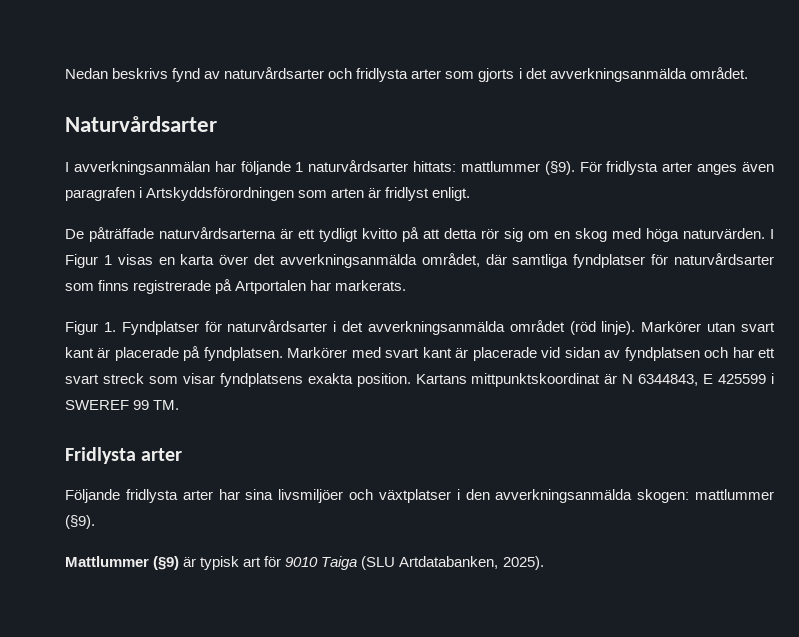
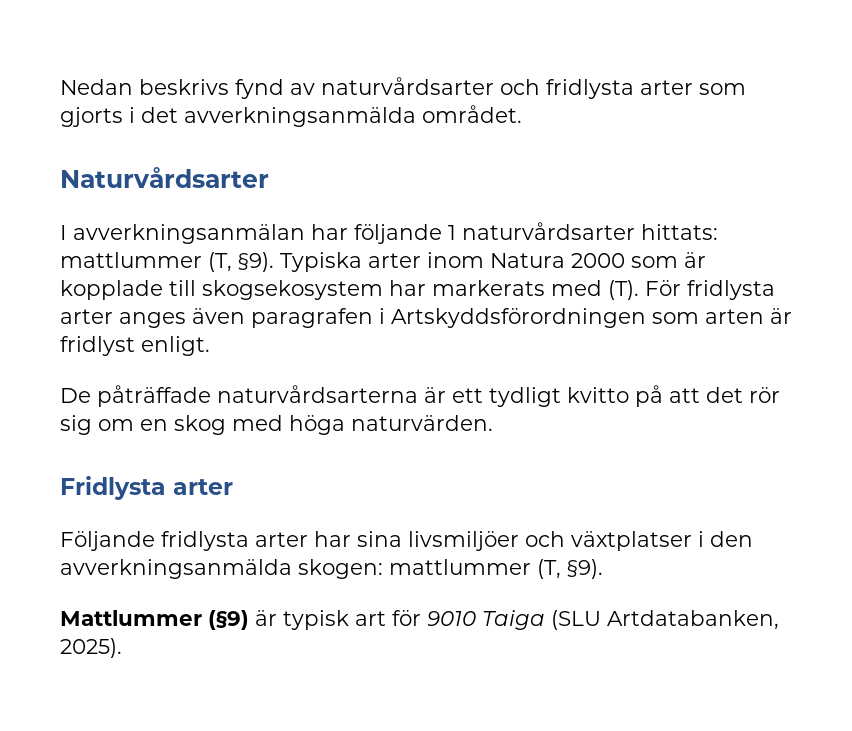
- I avverkningsanmälan har följande 1 naturvårdsarter hittats: mattlummer (§9). För fridlysta arter anges även paragrafen i Artskyddsförordningen som arten är fridlyst enligt.
+ I avverkningsanmälan har följande 1 naturvårdsarter hittats: mattlummer (T, §9). Typiska arter inom Natura 2000 som är kopplade till skogsekosystem har markerats med (T). För fridlysta arter anges även paragrafen i Artskyddsförordningen som arten är fridlyst enligt.
- De påträffade naturvårdsarterna är ett tydligt kvitto på att detta rör sig om en skog med höga naturvärden. I Figur 1 visas en karta över det avverkningsanmälda området, där samtliga fyndplatser för naturvårdsarter som finns registrerade på Artportalen har markerats.
- Figur 1. Fyndplatser för naturvårdsarter i det avverkningsanmälda området (röd linje). Markörer utan svart kant är placerade på fyndplatsen. Markörer med svart kant är placerade vid sidan av fyndplatsen och har ett svart streck som visar fyndplatsens exakta position. Kartans mittpunktskoordinat är N 6344843, E 425599 i SWEREF 99 TM.
+ De påträffade naturvårdsarterna är ett tydligt kvitto på att det rör sig om en skog med höga naturvärden.
- Följande fridlysta arter har sina livsmiljöer och växtplatser i den avverkningsanmälda skogen: mattlummer (§9).
+ Följande fridlysta arter har sina livsmiljöer och växtplatser i den avverkningsanmälda skogen: mattlummer (T, §9).

